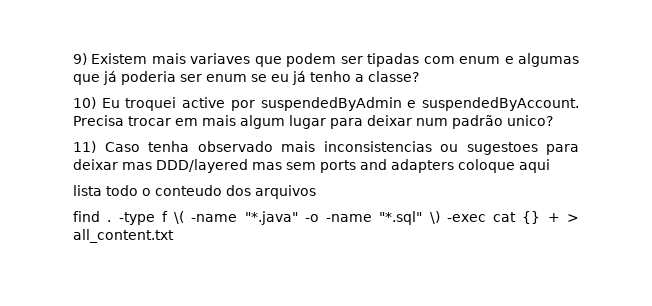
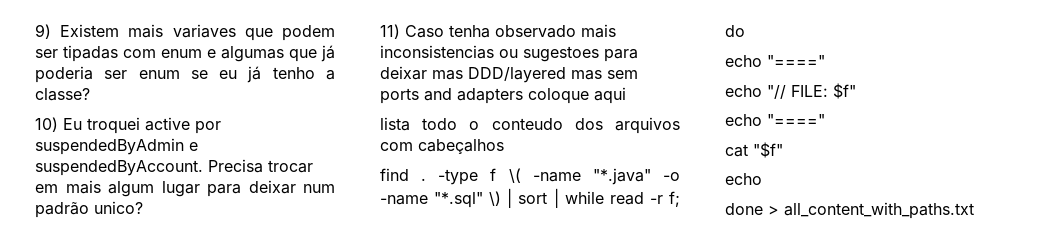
- lista todo o conteudo dos arquivos
+ lista todo o conteudo dos arquivos com cabeçalhos
- -type f \( -name "*.java" -o -name "*.sql" \) -exec cat {} + > all_content.txt
+ -type f \( -name "*.java" -o -name "*.sql" \) | sort | while read -r f; do
+ echo "===="
+ echo "// FILE: $f"
+ echo "===="
+ cat "$f"
+ echo
+ done > all_content_with_paths.txt

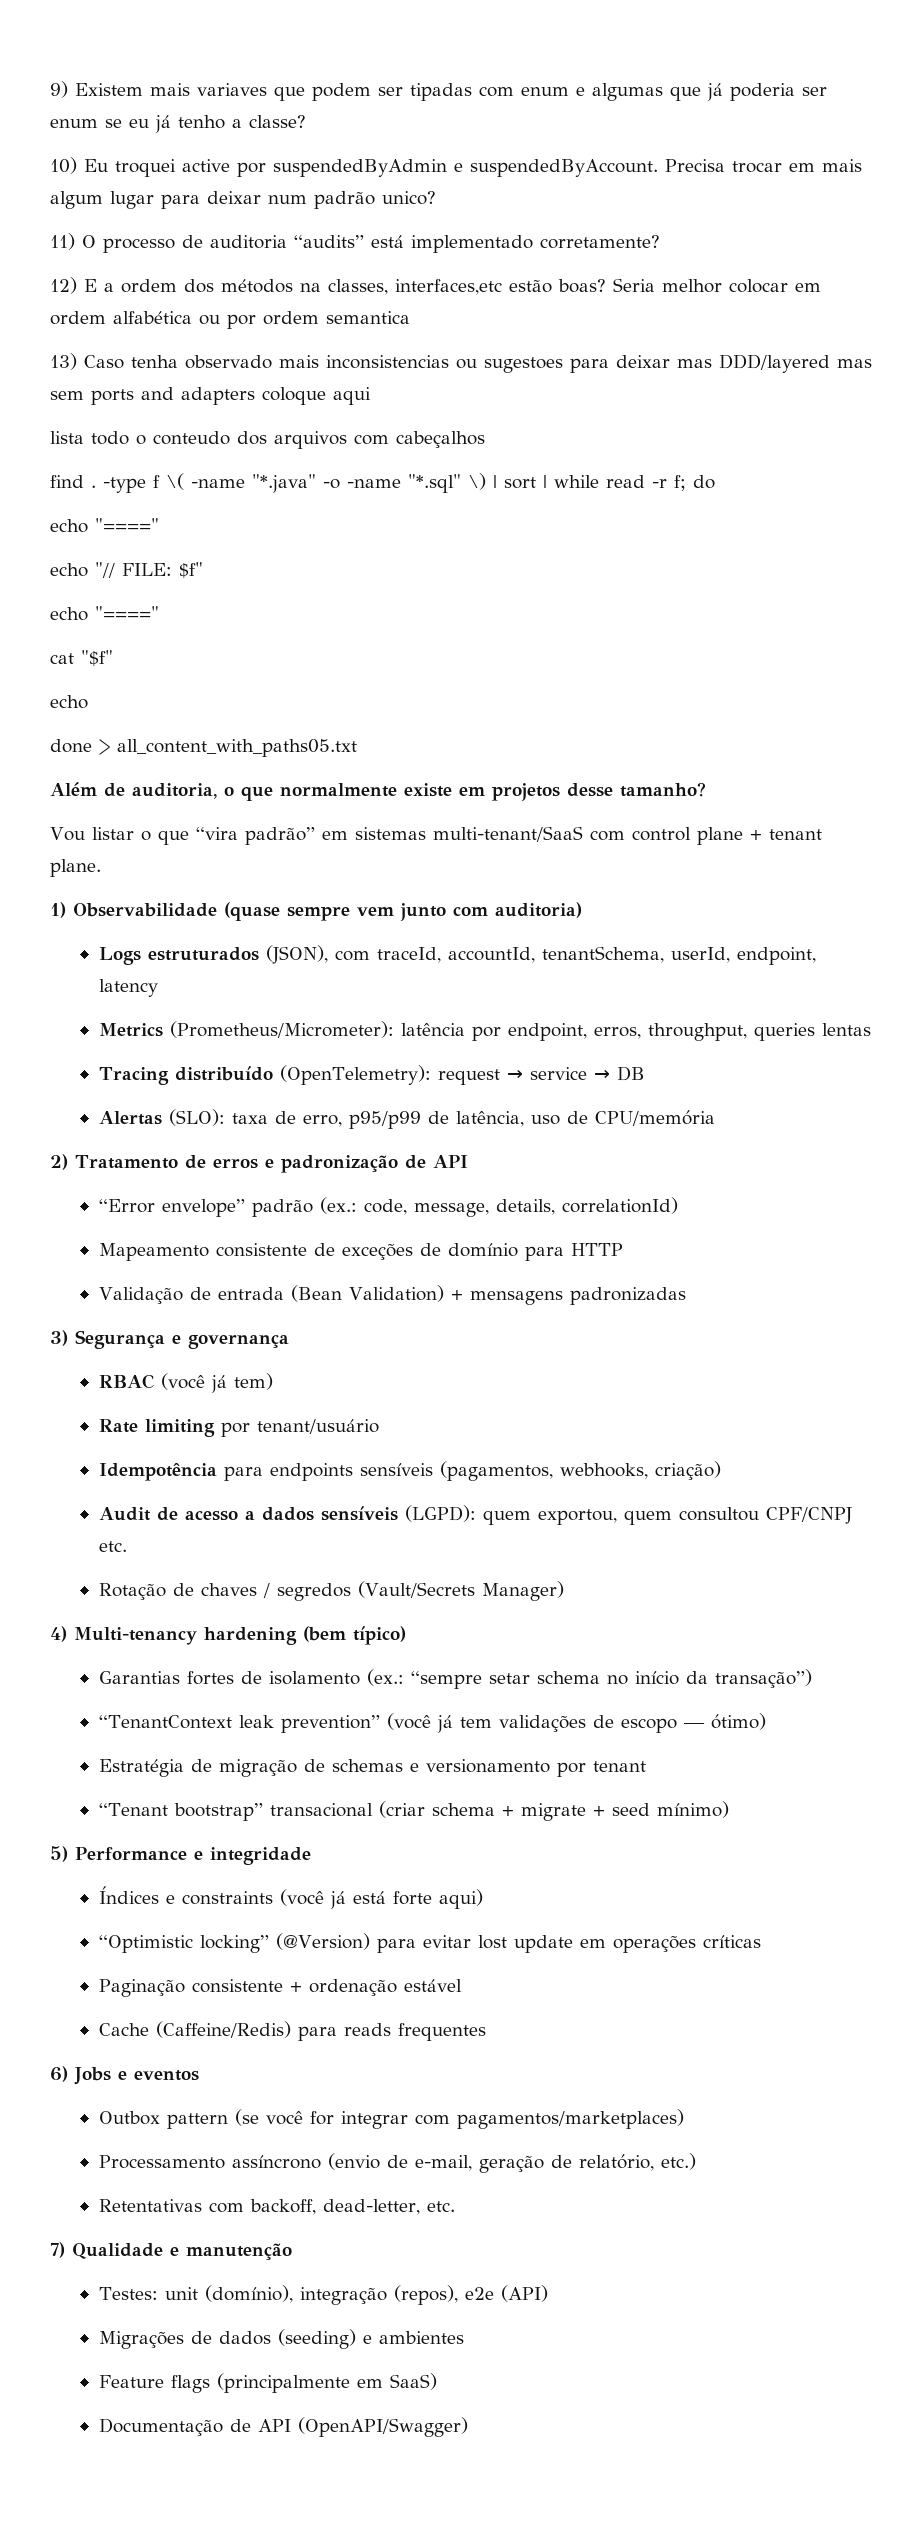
- 11) Caso tenha observado mais inconsistencias ou sugestoes para deixar mas DDD/layered mas sem ports and adapters coloque aqui
+ 11) O processo de auditoria “audits” está implementado corretamente?
+ 12) E a ordem dos métodos na classes, interfaces,etc estão boas? Seria melhor colocar em ordem alfabética ou por ordem semantica
+ 13) Caso tenha observado mais inconsistencias ou sugestoes para deixar mas DDD/layered mas sem ports and adapters coloque aqui
- done > all_content_with_paths.txt
+ done > all_content_with_paths05.txt
+ Além de auditoria, o que normalmente existe em projetos desse tamanho?
+ Vou listar o que “vira padrão” em sistemas multi-tenant/SaaS com control plane + tenant plane.
+ 1) Observabilidade (quase sempre vem junto com auditoria)
+ Logs estruturados (JSON), com traceId, accountId, tenantSchema, userId, endpoint, latency
+ Metrics (Prometheus/Micrometer): latência por endpoint, erros, throughput, queries lentas
+ Tracing distribuído (OpenTelemetry): request → service → DB
+ Alertas (SLO): taxa de erro, p95/p99 de latência, uso de CPU/memória
+ 2) Tratamento de erros e padronização de API
+ “Error envelope” padrão (ex.: code, message, details, correlationId)
+ Mapeamento consistente de exceções de domínio para HTTP
+ Validação de entrada (Bean Validation) + mensagens padronizadas
+ 3) Segurança e governança
+ RBAC (você já tem)
+ Rate limiting por tenant/usuário
+ Idempotência para endpoints sensíveis (pagamentos, webhooks, criação)
+ Audit de acesso a dados sensíveis (LGPD): quem exportou, quem consultou CPF/CNPJ etc.
+ Rotação de chaves / segredos (Vault/Secrets Manager)
+ 4) Multi-tenancy hardening (bem típico)
+ Garantias fortes de isolamento (ex.: “sempre setar schema no início da transação”)
+ “TenantContext leak prevention” (você já tem validações de escopo — ótimo)
+ Estratégia de migração de schemas e versionamento por tenant
+ “Tenant bootstrap” transacional (criar schema + migrate + seed mínimo)
+ 5) Performance e integridade
+ Índices e constraints (você já está forte aqui)
+ “Optimistic locking” (@Version) para evitar lost update em operações críticas
+ Paginação consistente + ordenação estável
+ Cache (Caffeine/Redis) para reads frequentes
+ 6) Jobs e eventos
+ Outbox pattern (se você for integrar com pagamentos/marketplaces)
+ Processamento assíncrono (envio de e-mail, geração de relatório, etc.)
+ Retentativas com backoff, dead-letter, etc.
+ 7) Qualidade e manutenção
+ Testes: unit (domínio), integração (repos), e2e (API)
+ Migrações de dados (seeding) e ambientes
+ Feature flags (principalmente em SaaS)
+ Documentação de API (OpenAPI/Swagger)

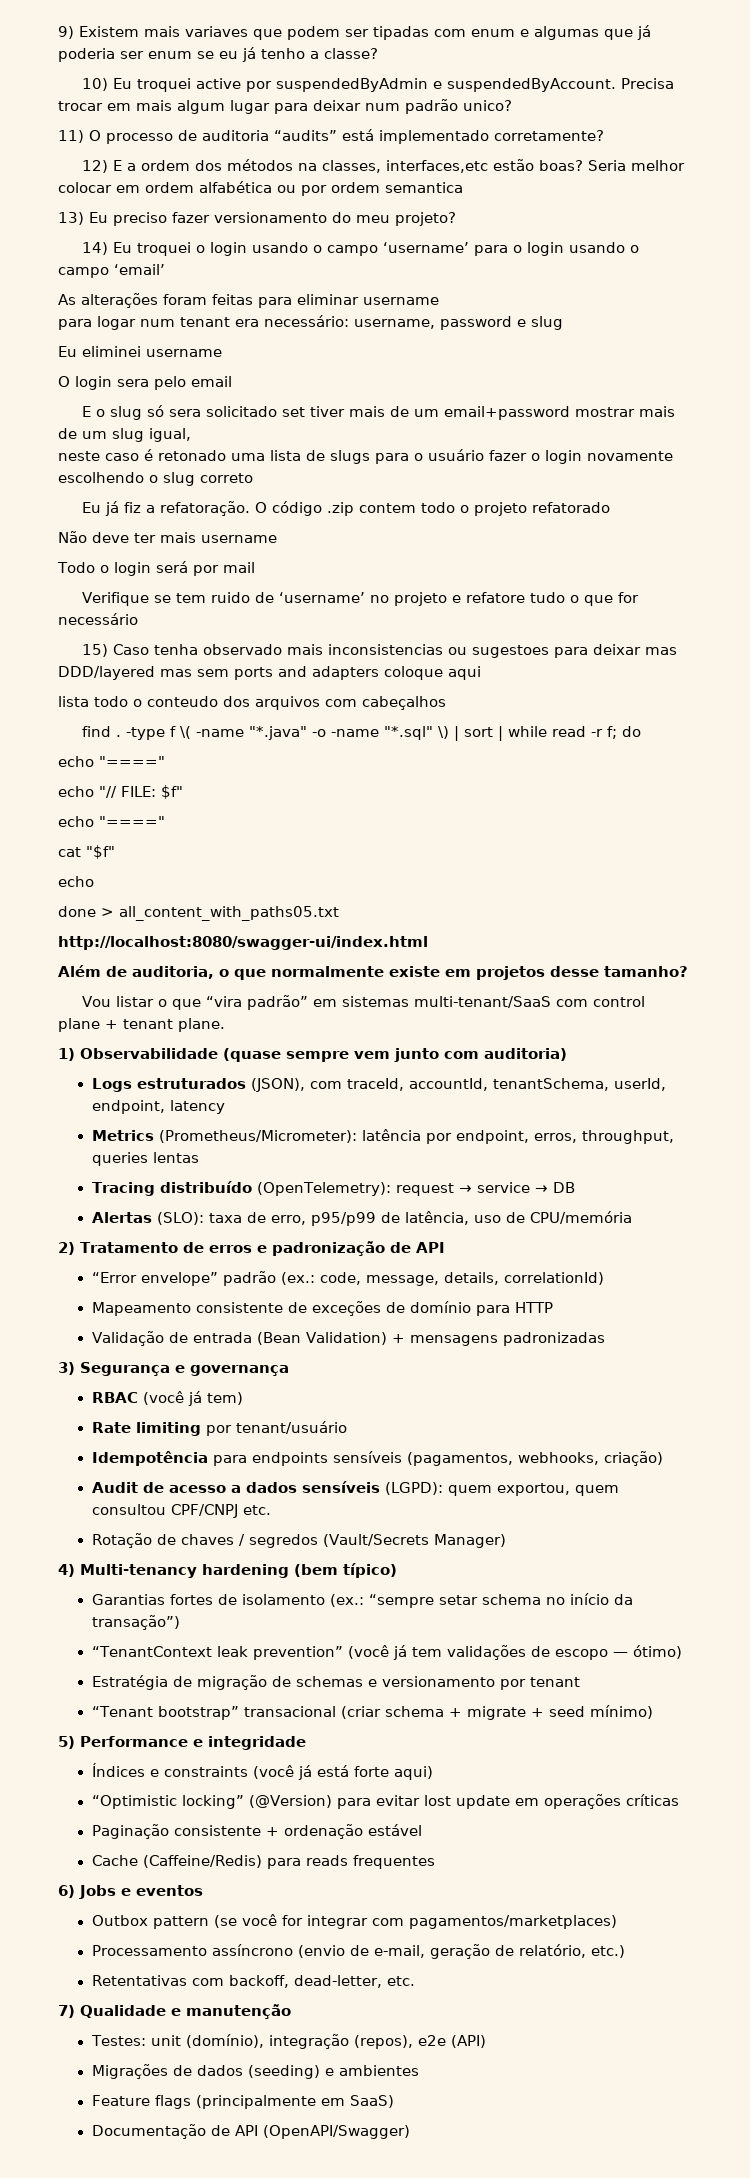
- 13) Caso tenha observado mais inconsistencias ou sugestoes para deixar mas DDD/layered mas sem ports and adapters coloque aqui
+ 13) Eu preciso fazer versionamento do meu projeto?
+ 14) Eu troquei o login usando o campo ‘username’ para o login usando o campo ‘email’
+ As alterações foram feitas para eliminar username
+ para logar num tenant era necessário: username, password e slug
+ Eu eliminei username
+ O login sera pelo email
+ E o slug só sera solicitado set tiver mais de um email+password mostrar mais de um slug igual,
+ neste caso é retonado uma lista de slugs para o usuário fazer o login novamente escolhendo o slug correto
+ Eu já fiz a refatoração. O código .zip contem todo o projeto refatorado
+ Não deve ter mais username
+ Todo o login será por mail
+ Verifique se tem ruido de ‘username’ no projeto e refatore tudo o que for necessário
+ 15) Caso tenha observado mais inconsistencias ou sugestoes para deixar mas DDD/layered mas sem ports and adapters coloque aqui
+ http://localhost:8080/swagger-ui/index.html

